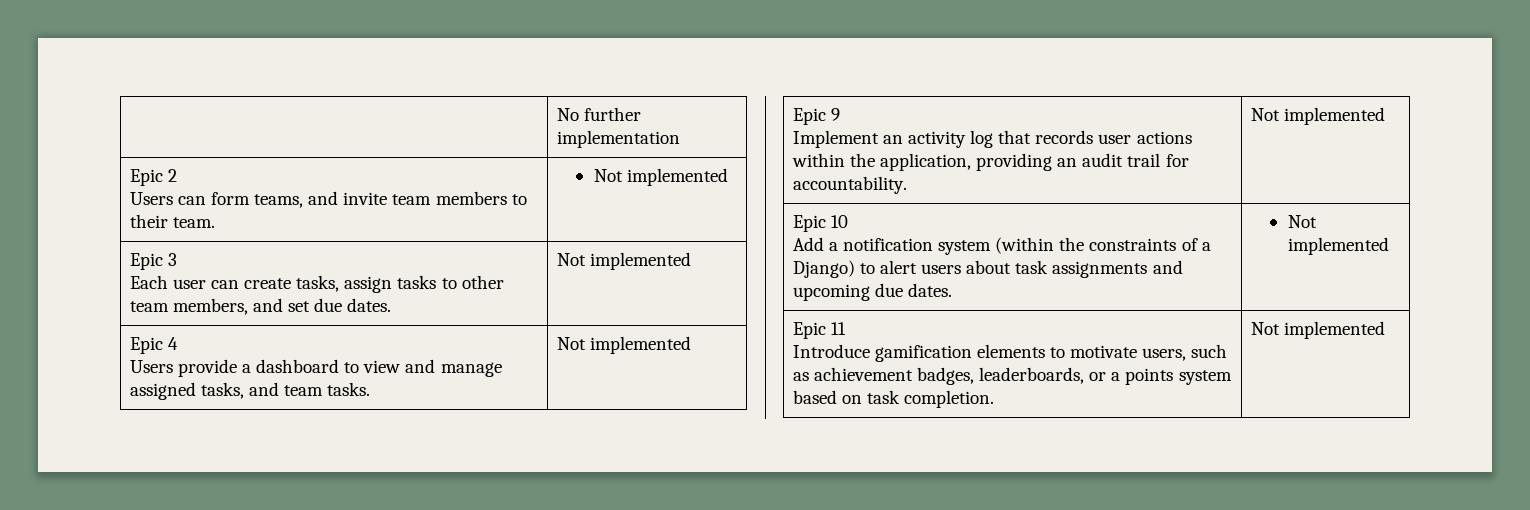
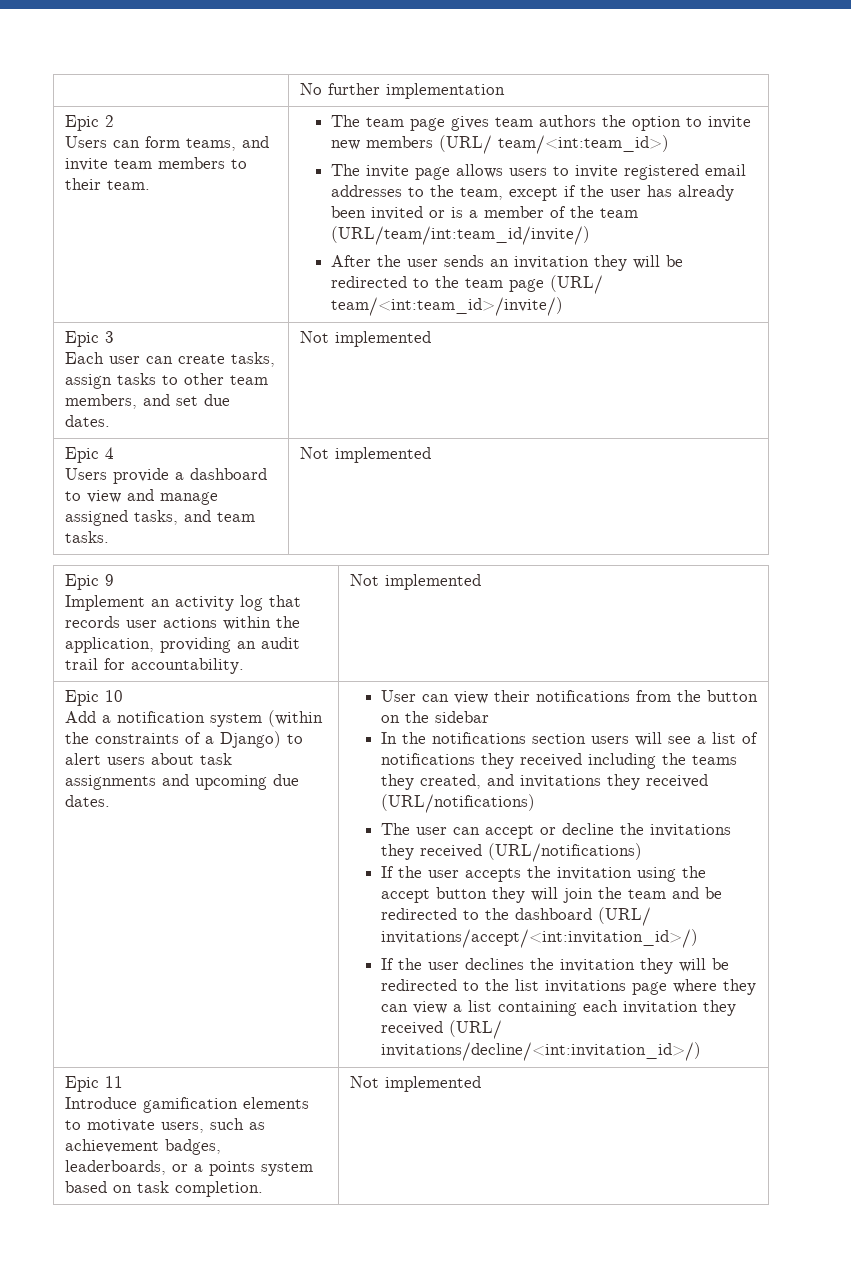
- Users can form teams, and invite team members to their team. | Not implemented
+ Users can form teams, and invite team members to their team. | The team page gives team authors the option to invite new members (URL/ team/<int:team_id>)
+ The invite page allows users to invite registered email addresses to the team, except if the user has already been invited or is a member of the team (URL/team/int:team_id/invite/)
+ After the user sends an invitation they will be redirected to the team page (URL/ team/<int:team_id>/invite/)
- Add a notification system (within the constraints of a Django) to alert users about task assignments and upcoming due dates. | Not implemented
+ Add a notification system (within the constraints of a Django) to alert users about task assignments and upcoming due dates. | User can view their notifications from the button on the sidebar
+ In the notifications section users will see a list of notifications they received including the teams they created, and invitations they received (URL/notifications)
+ The user can accept or decline the invitations they received (URL/notifications)
+ If the user accepts the invitation using the accept button they will join the team and be redirected to the dashboard (URL/ invitations/accept/<int:invitation_id>/)
+ If the user declines the invitation they will be redirected to the list invitations page where they can view a list containing each invitation they received (URL/ invitations/decline/<int:invitation_id>/)

